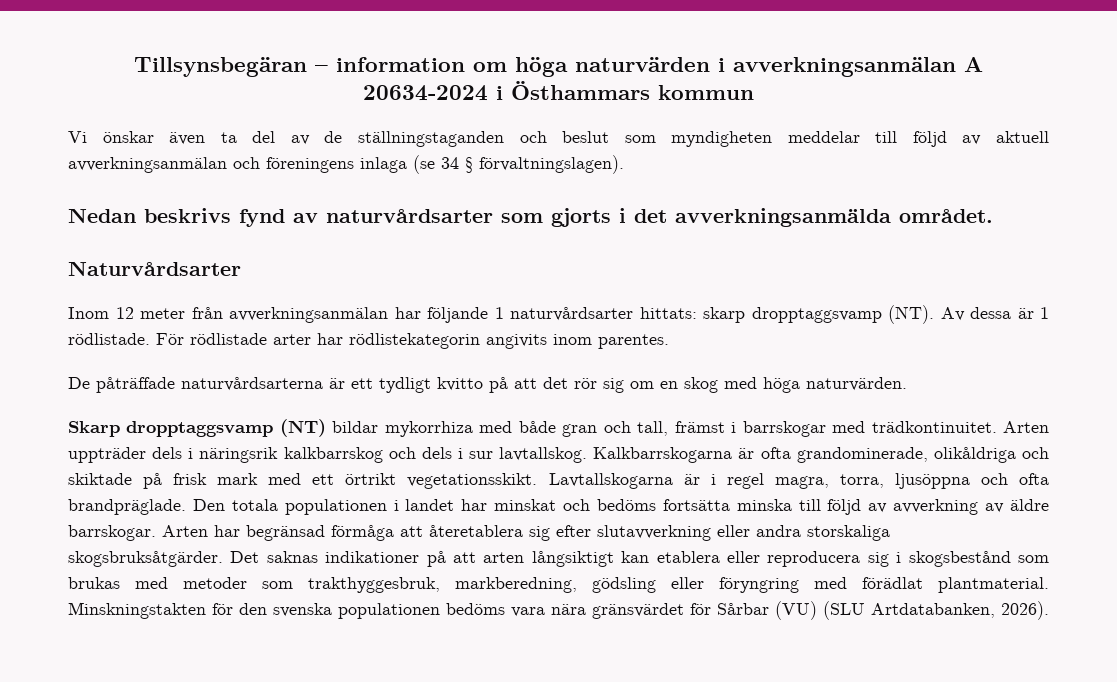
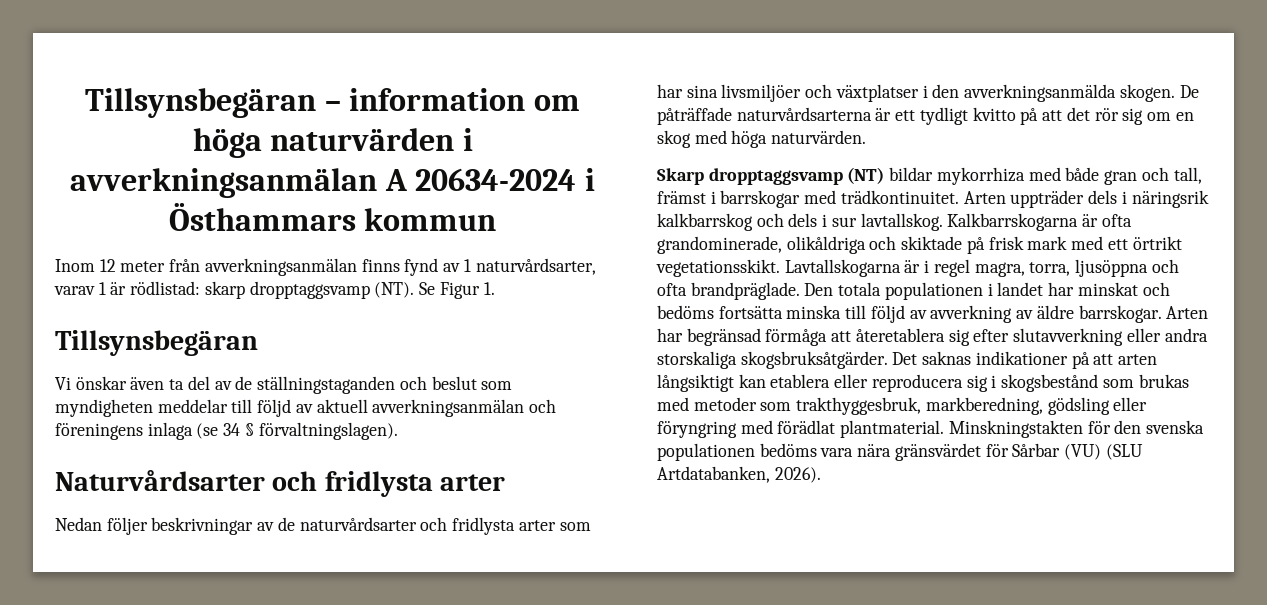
+ Inom 12 meter från avverkningsanmälan finns fynd av 1 naturvårdsarter, varav 1 är rödlistad: skarp dropptaggsvamp (NT). Se Figur 1.
+ Tillsynsbegäran
- Nedan beskrivs fynd av naturvårdsarter som gjorts i det avverkningsanmälda området.
- Naturvårdsarter
- Inom 12 meter från avverkningsanmälan har följande 1 naturvårdsarter hittats: skarp dropptaggsvamp (NT). Av dessa är 1 rödlistade. För rödlistade arter har rödlistekategorin angivits inom parentes.
- De påträffade naturvårdsarterna är ett tydligt kvitto på att det rör sig om en skog med höga naturvärden.
+ Naturvårdsarter och fridlysta arter
+ Nedan följer beskrivningar av de naturvårdsarter och fridlysta arter som har sina livsmiljöer och växtplatser i den avverkningsanmälda skogen. De påträffade naturvårdsarterna är ett tydligt kvitto på att det rör sig om en skog med höga naturvärden.

